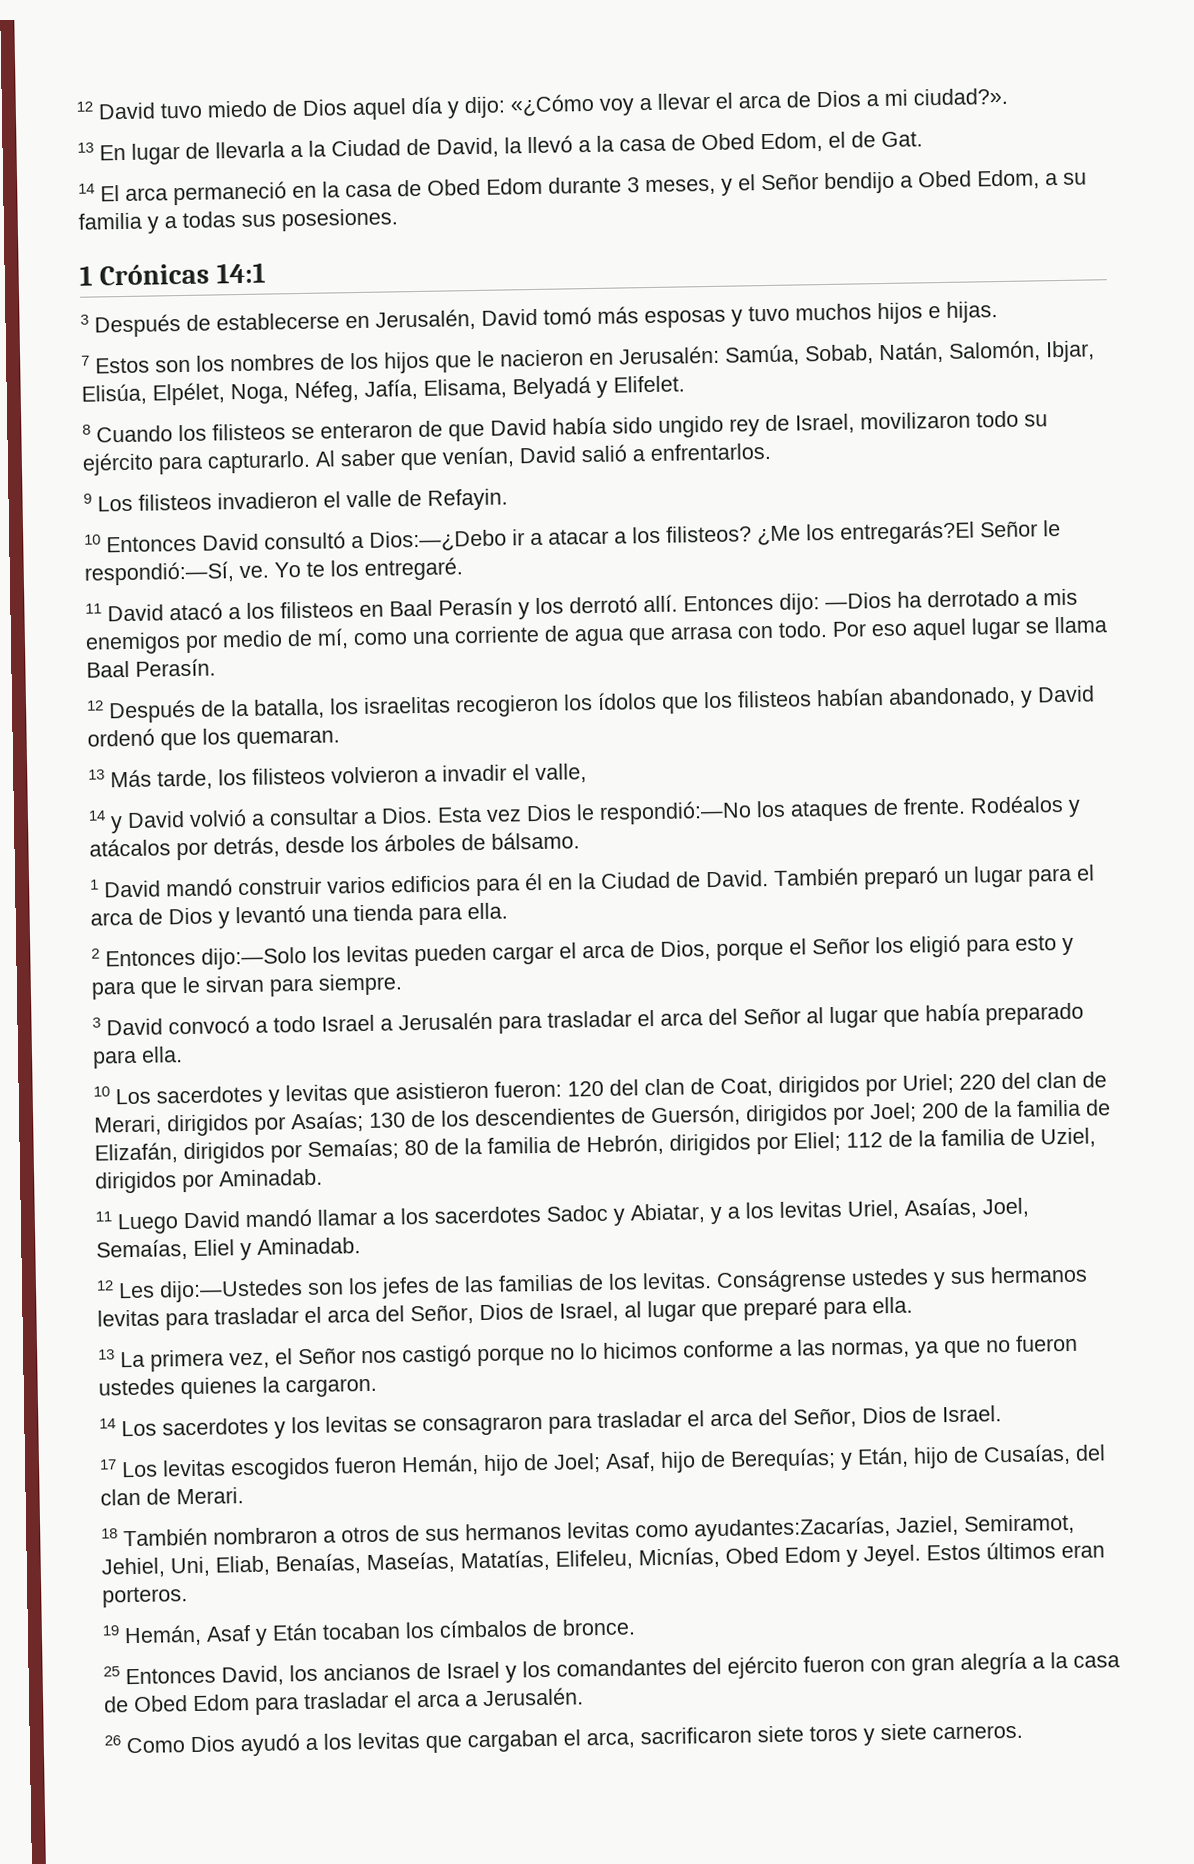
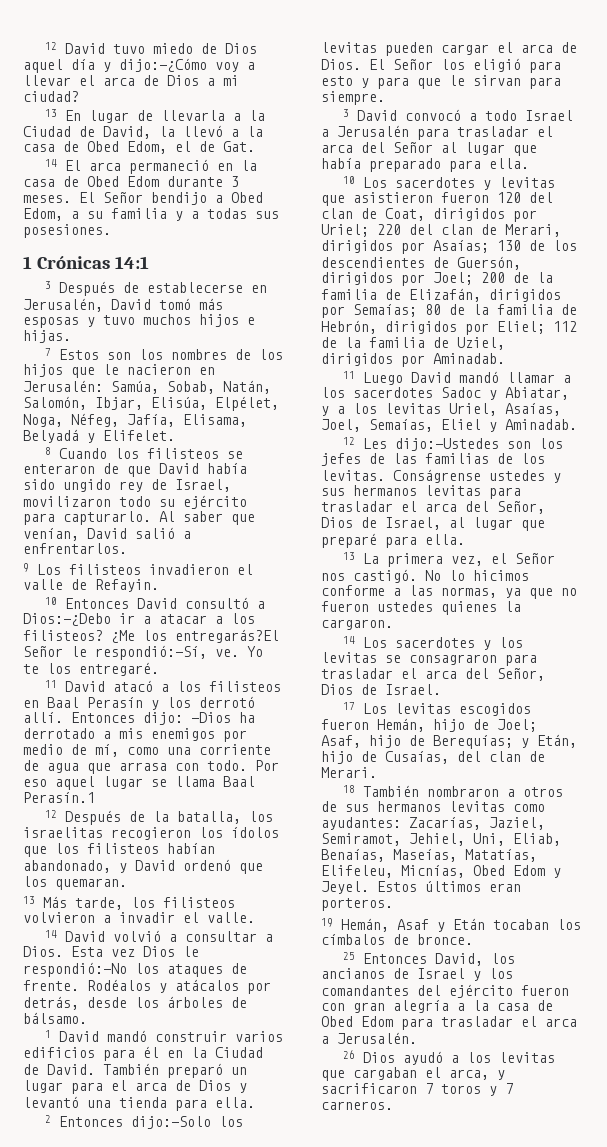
- 12 David tuvo miedo de Dios aquel día y dijo: «¿Cómo voy a llevar el arca de Dios a mi ciudad?».
+ 12 David tuvo miedo de Dios aquel día y dijo:—¿Cómo voy a llevar el arca de Dios a mi ciudad?
- 14 El arca permaneció en la casa de Obed Edom durante 3 meses, y el Señor bendijo a Obed Edom, a su familia y a todas sus posesiones.
+ 14 El arca permaneció en la casa de Obed Edom durante 3 meses. El Señor bendijo a Obed Edom, a su familia y a todas sus posesiones.
- Por eso aquel lugar se llama Baal Perasín.
+ Por eso aquel lugar se llama Baal Perasín.1
- 13 Más tarde, los filisteos volvieron a invadir el valle,
- 14 y David volvió a consultar a Dios.
+ 13 Más tarde, los filisteos volvieron a invadir el valle.
+ 14 David volvió a consultar a Dios.
- 2 Entonces dijo:—Solo los levitas pueden cargar el arca de Dios, porque el Señor los eligió para esto y para que le sirvan para siempre.
+ 2 Entonces dijo:—Solo los levitas pueden cargar el arca de Dios. El Señor los eligió para esto y para que le sirvan para siempre.
- 10 Los sacerdotes y levitas que asistieron fueron: 120 del clan de Coat, dirigidos por Uriel; 220 del clan de Merari, dirigidos por Asaías; 130 de los descendientes de Guersón, dirigidos por Joel; 200 de la familia de Elizafán, dirigidos por Semaías; 80 de la familia de Hebrón, dirigidos por Eliel; 112 de la familia de Uziel, dirigidos por Aminadab.
+ 10 Los sacerdotes y levitas que asistieron fueron 120 del clan de Coat, dirigidos por Uriel; 220 del clan de Merari, dirigidos por Asaías; 130 de los descendientes de Guersón, dirigidos por Joel; 200 de la familia de Elizafán, dirigidos por Semaías; 80 de la familia de Hebrón, dirigidos por Eliel; 112 de la familia de Uziel, dirigidos por Aminadab.
- 13 La primera vez, el Señor nos castigó porque no lo hicimos conforme a las normas, ya que no fueron ustedes quienes la cargaron.
+ 13 La primera vez, el Señor nos castigó. No lo hicimos conforme a las normas, ya que no fueron ustedes quienes la cargaron.
- 18 También nombraron a otros de sus hermanos levitas como ayudantes:Zacarías, Jaziel, Semiramot, Jehiel, Uni, Eliab, Benaías, Maseías, Matatías, Elifeleu, Micnías, Obed Edom y Jeyel.
+ 18 También nombraron a otros de sus hermanos levitas como ayudantes: Zacarías, Jaziel, Semiramot, Jehiel, Uni, Eliab, Benaías, Maseías, Matatías, Elifeleu, Micnías, Obed Edom y Jeyel.
- 26 Como Dios ayudó a los levitas que cargaban el arca, sacrificaron siete toros y siete carneros.
+ 26 Dios ayudó a los levitas que cargaban el arca, y sacrificaron 7 toros y 7 carneros.

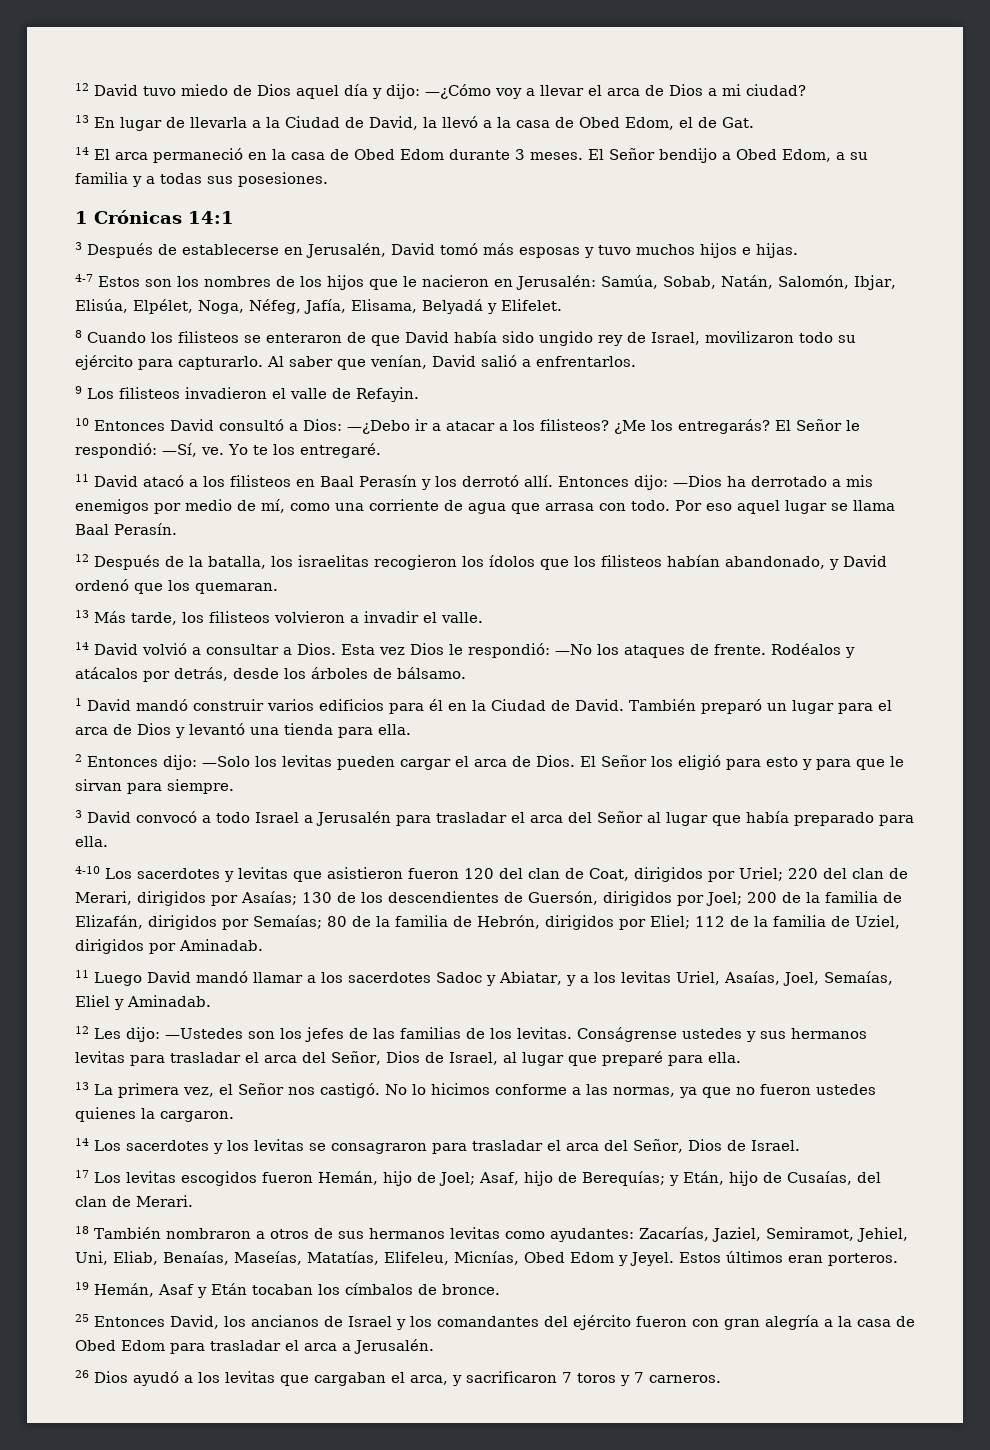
- 12 David tuvo miedo de Dios aquel día y dijo:—¿Cómo voy a llevar el arca de Dios a mi ciudad?
+ 12 David tuvo miedo de Dios aquel día y dijo: —¿Cómo voy a llevar el arca de Dios a mi ciudad?
- 7 Estos son los nombres de los hijos que le nacieron en Jerusalén: Samúa, Sobab, Natán, Salomón, Ibjar, Elisúa, Elpélet, Noga, Néfeg, Jafía, Elisama, Belyadá y Elifelet.
+ 4-7 Estos son los nombres de los hijos que le nacieron en Jerusalén: Samúa, Sobab, Natán, Salomón, Ibjar, Elisúa, Elpélet, Noga, Néfeg, Jafía, Elisama, Belyadá y Elifelet.
- 10 Entonces David consultó a Dios:—¿Debo ir a atacar a los filisteos?
+ 10 Entonces David consultó a Dios: —¿Debo ir a atacar a los filisteos?
- ¿Me los entregarás?El Señor le respondió:—Sí, ve.
+ ¿Me los entregarás? El Señor le respondió: —Sí, ve.
- Por eso aquel lugar se llama Baal Perasín.1
+ Por eso aquel lugar se llama Baal Perasín.
- Esta vez Dios le respondió:—No los ataques de frente.
+ Esta vez Dios le respondió: —No los ataques de frente.
- 2 Entonces dijo:—Solo los levitas pueden cargar el arca de Dios.
+ 2 Entonces dijo: —Solo los levitas pueden cargar el arca de Dios.
- 10 Los sacerdotes y levitas que asistieron fueron 120 del clan de Coat, dirigidos por Uriel; 220 del clan de Merari, dirigidos por Asaías; 130 de los descendientes de Guersón, dirigidos por Joel; 200 de la familia de Elizafán, dirigidos por Semaías; 80 de la familia de Hebrón, dirigidos por Eliel; 112 de la familia de Uziel, dirigidos por Aminadab.
+ 4-10 Los sacerdotes y levitas que asistieron fueron 120 del clan de Coat, dirigidos por Uriel; 220 del clan de Merari, dirigidos por Asaías; 130 de los descendientes de Guersón, dirigidos por Joel; 200 de la familia de Elizafán, dirigidos por Semaías; 80 de la familia de Hebrón, dirigidos por Eliel; 112 de la familia de Uziel, dirigidos por Aminadab.
- 12 Les dijo:—Ustedes son los jefes de las familias de los levitas.
+ 12 Les dijo: —Ustedes son los jefes de las familias de los levitas.

